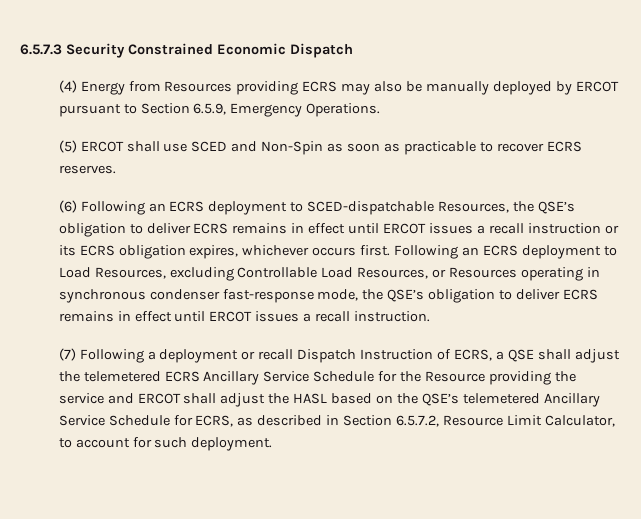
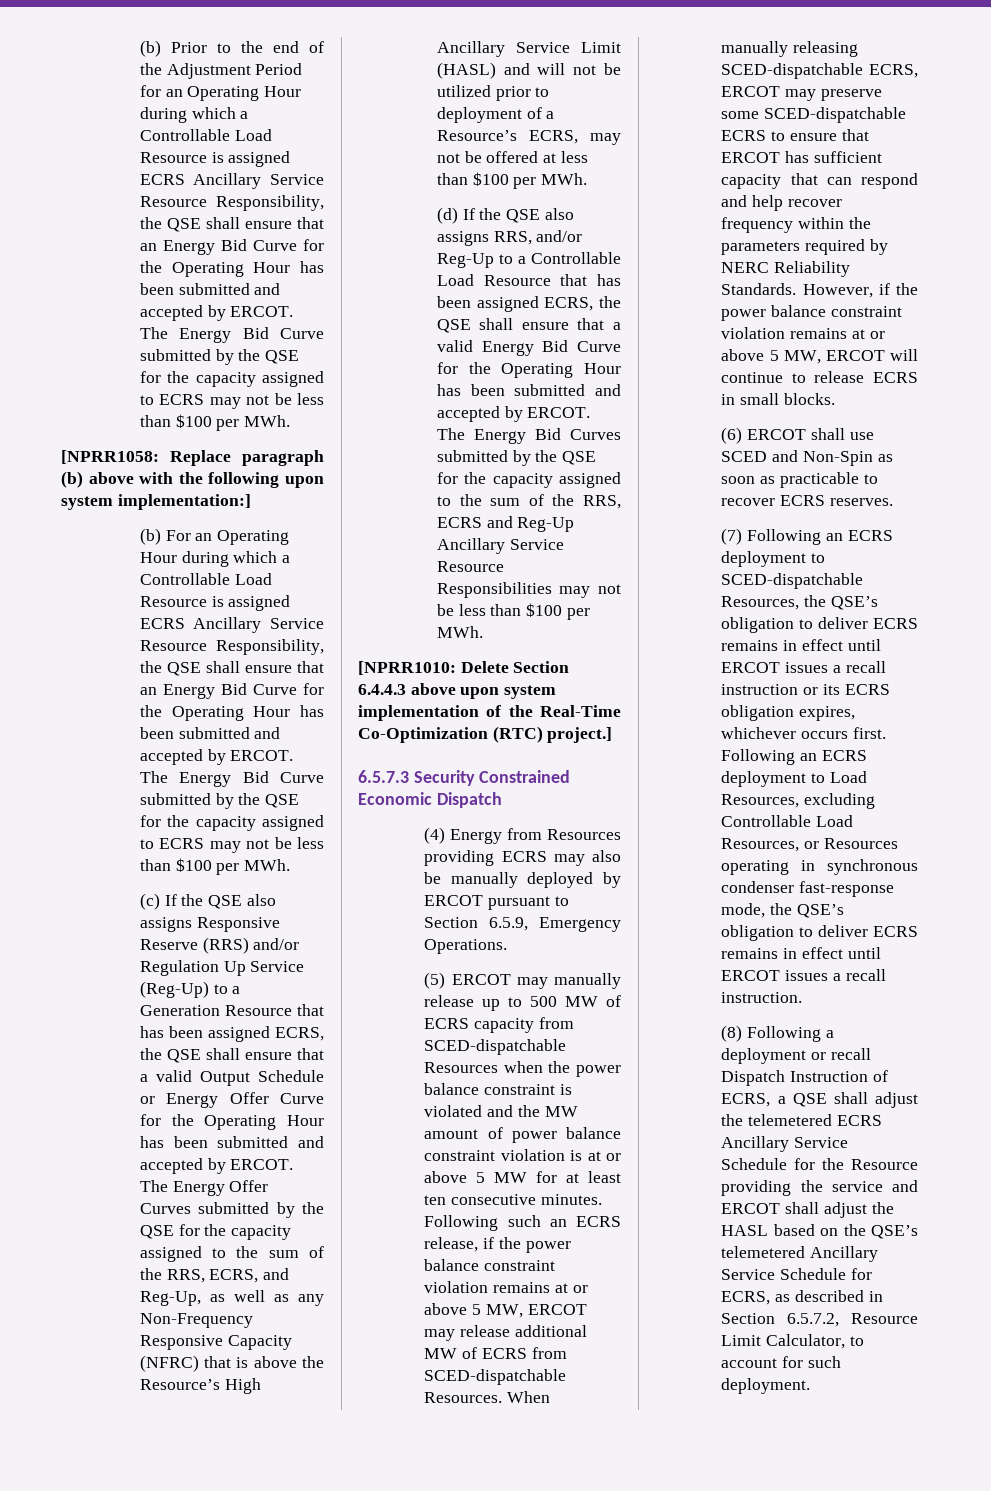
+ (b) Prior to the end of the Adjustment Period for an Operating Hour during which a Controllable Load Resource is assigned ECRS Ancillary Service Resource Responsibility, the QSE shall ensure that an Energy Bid Curve for the Operating Hour has been submitted and accepted by ERCOT. The Energy Bid Curve submitted by the QSE for the capacity assigned to ECRS may not be less than $100 per MWh.
+ [NPRR1058: Replace paragraph (b) above with the following upon system implementation:]
+ (b) For an Operating Hour during which a Controllable Load Resource is assigned ECRS Ancillary Service Resource Responsibility, the QSE shall ensure that an Energy Bid Curve for the Operating Hour has been submitted and accepted by ERCOT. The Energy Bid Curve submitted by the QSE for the capacity assigned to ECRS may not be less than $100 per MWh.
+ (c) If the QSE also assigns Responsive Reserve (RRS) and/or Regulation Up Service (Reg-Up) to a Generation Resource that has been assigned ECRS, the QSE shall ensure that a valid Output Schedule or Energy Offer Curve for the Operating Hour has been submitted and accepted by ERCOT. The Energy Offer Curves submitted by the QSE for the capacity assigned to the sum of the RRS, ECRS, and Reg-Up, as well as any Non-Frequency Responsive Capacity (NFRC) that is above the Resource’s High Ancillary Service Limit (HASL) and will not be utilized prior to deployment of a Resource’s ECRS, may not be offered at less than $100 per MWh.
+ (d) If the QSE also assigns RRS, and/or Reg-Up to a Controllable Load Resource that has been assigned ECRS, the QSE shall ensure that a valid Energy Bid Curve for the Operating Hour has been submitted and accepted by ERCOT. The Energy Bid Curves submitted by the QSE for the capacity assigned to the sum of the RRS, ECRS and Reg-Up Ancillary Service Resource Responsibilities may not be less than $100 per MWh.
+ [NPRR1010: Delete Section 6.4.4.3 above upon system implementation of the Real-Time Co-Optimization (RTC) project.]
- (5) ERCOT shall use SCED and Non-Spin as soon as practicable to recover ECRS reserves.
+ (5) ERCOT may manually release up to 500 MW of ECRS capacity from SCED-dispatchable Resources when the power balance constraint is violated and the MW amount of power balance constraint violation is at or above 5 MW for at least ten consecutive minutes. Following such an ECRS release, if the power balance constraint violation remains at or above 5 MW, ERCOT may release additional MW of ECRS from SCED-dispatchable Resources. When manually releasing SCED-dispatchable ECRS, ERCOT may preserve some SCED-dispatchable ECRS to ensure that ERCOT has sufficient capacity that can respond and help recover frequency within the parameters required by NERC Reliability Standards. However, if the power balance constraint violation remains at or above 5 MW, ERCOT will continue to release ECRS in small blocks.
+ (6) ERCOT shall use SCED and Non-Spin as soon as practicable to recover ECRS reserves.
- (6) Following an ECRS deployment to SCED-dispatchable Resources, the QSE’s obligation to deliver ECRS remains in effect until ERCOT issues a recall instruction or its ECRS obligation expires, whichever occurs first.
+ (7) Following an ECRS deployment to SCED-dispatchable Resources, the QSE’s obligation to deliver ECRS remains in effect until ERCOT issues a recall instruction or its ECRS obligation expires, whichever occurs first.
- (7) Following a deployment or recall Dispatch Instruction of ECRS, a QSE shall adjust the telemetered ECRS Ancillary Service Schedule for the Resource providing the service and ERCOT shall adjust the HASL based on the QSE’s telemetered Ancillary Service Schedule for ECRS, as described in Section 6.5.7.2, Resource Limit Calculator, to account for such deployment.
+ (8) Following a deployment or recall Dispatch Instruction of ECRS, a QSE shall adjust the telemetered ECRS Ancillary Service Schedule for the Resource providing the service and ERCOT shall adjust the HASL based on the QSE’s telemetered Ancillary Service Schedule for ECRS, as described in Section 6.5.7.2, Resource Limit Calculator, to account for such deployment.

